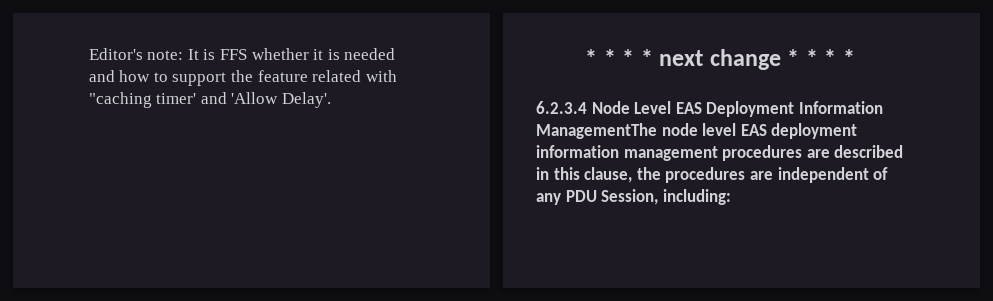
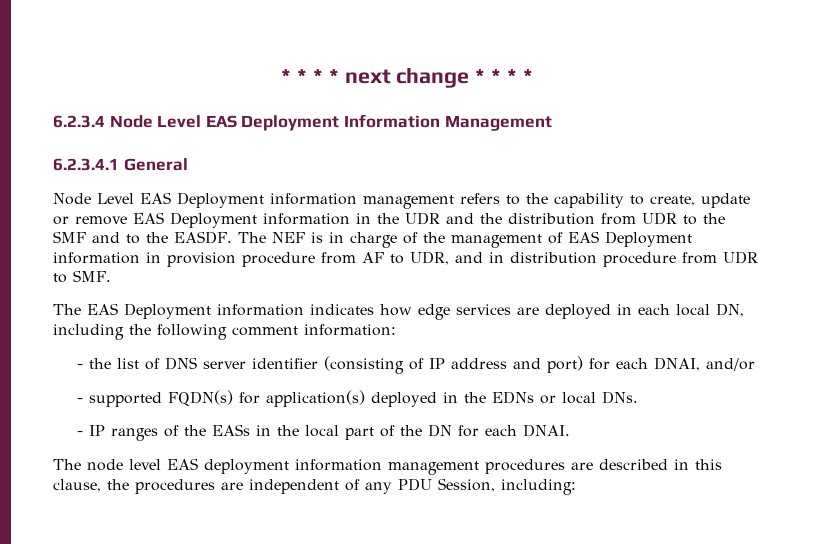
- Editor's note: It is FFS whether it is needed and how to support the feature related with "caching timer' and 'Allow Delay'.
- 6.2.3.4 Node Level EAS Deployment Information ManagementThe node level EAS deployment information management procedures are described in this clause, the procedures are independent of any PDU Session, including:
+ 6.2.3.4 Node Level EAS Deployment Information Management
+ 6.2.3.4.1 General
+ Node Level EAS Deployment information management refers to the capability to create, update or remove EAS Deployment information in the UDR and the distribution from UDR to the SMF and to the EASDF. The NEF is in charge of the management of EAS Deployment information in provision procedure from AF to UDR, and in distribution procedure from UDR to SMF.
+ The EAS Deployment information indicates how edge services are deployed in each local DN, including the following comment information:
+ - the list of DNS server identifier (consisting of IP address and port) for each DNAI, and/or
+ - supported FQDN(s) for application(s) deployed in the EDNs or local DNs.
+ - IP ranges of the EASs in the local part of the DN for each DNAI.
+ The node level EAS deployment information management procedures are described in this clause, the procedures are independent of any PDU Session, including:

